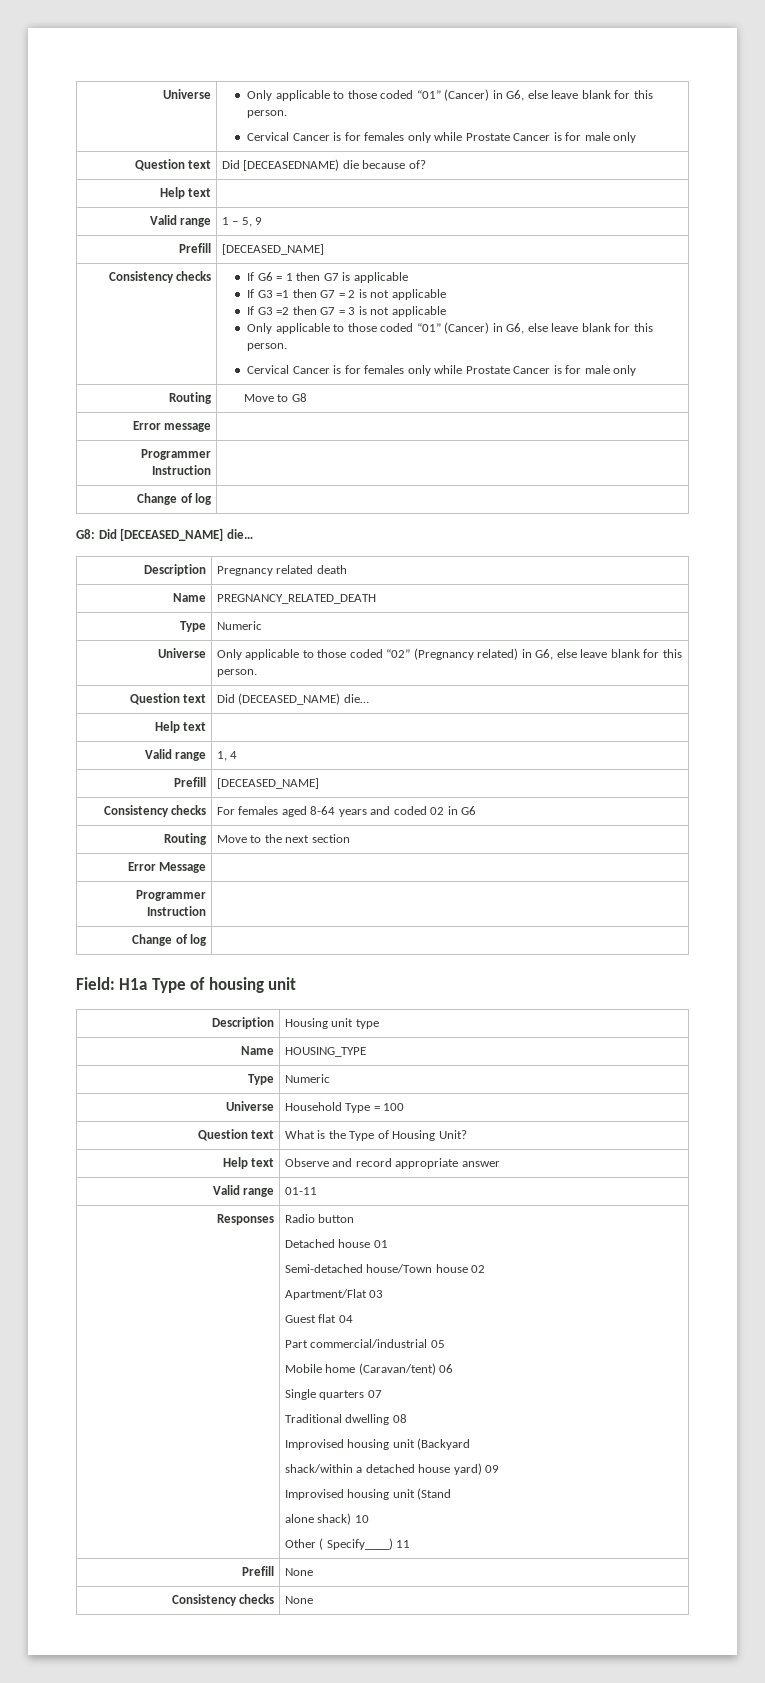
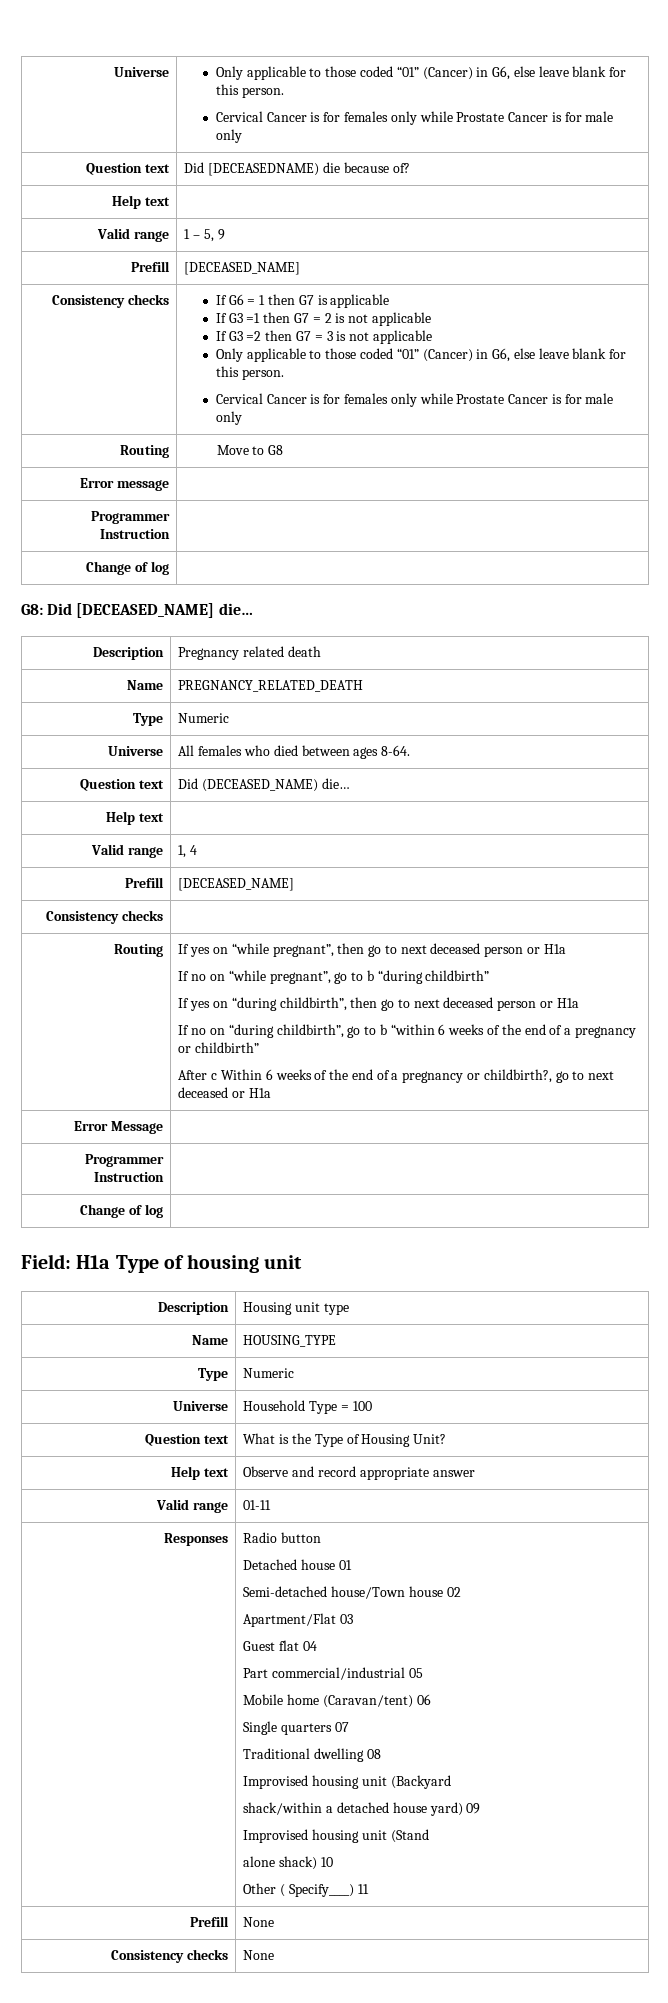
- Universe | Only applicable to those coded “02” (Pregnancy related) in G6, else leave blank for this person.
+ Universe | All females who died between ages 8-64.
  Valid range | 1, 4
  Prefill | [DECEASED_NAME]
- Consistency checks | For females aged 8-64 years and coded 02 in G6
- Routing | Move to the next section
+ Consistency checks |
+ Routing | If yes on “while pregnant”, then go to next deceased person or H1a
+ If no on “while pregnant”, go to b “during childbirth”
+ If yes on “during childbirth”, then go to next deceased person or H1a
+ If no on “during childbirth”, go to b “within 6 weeks of the end of a pregnancy or childbirth”
+ After c Within 6 weeks of the end of a pregnancy or childbirth?, go to next deceased or H1a

